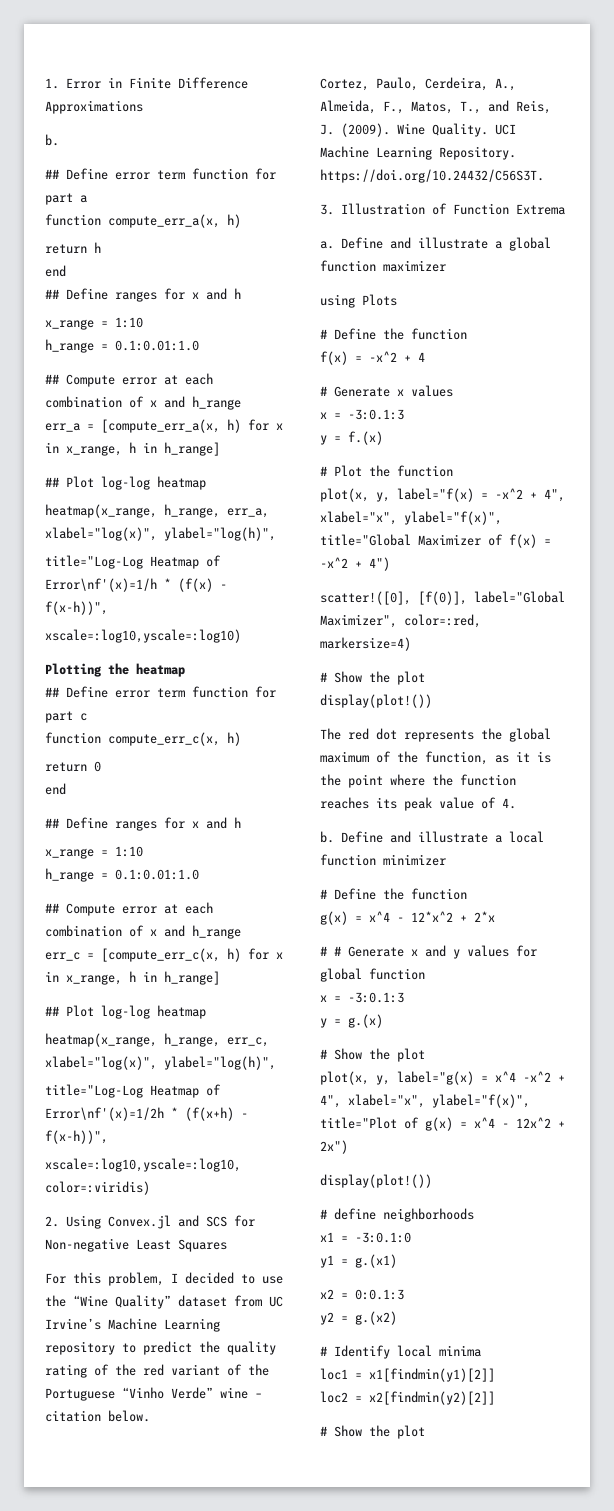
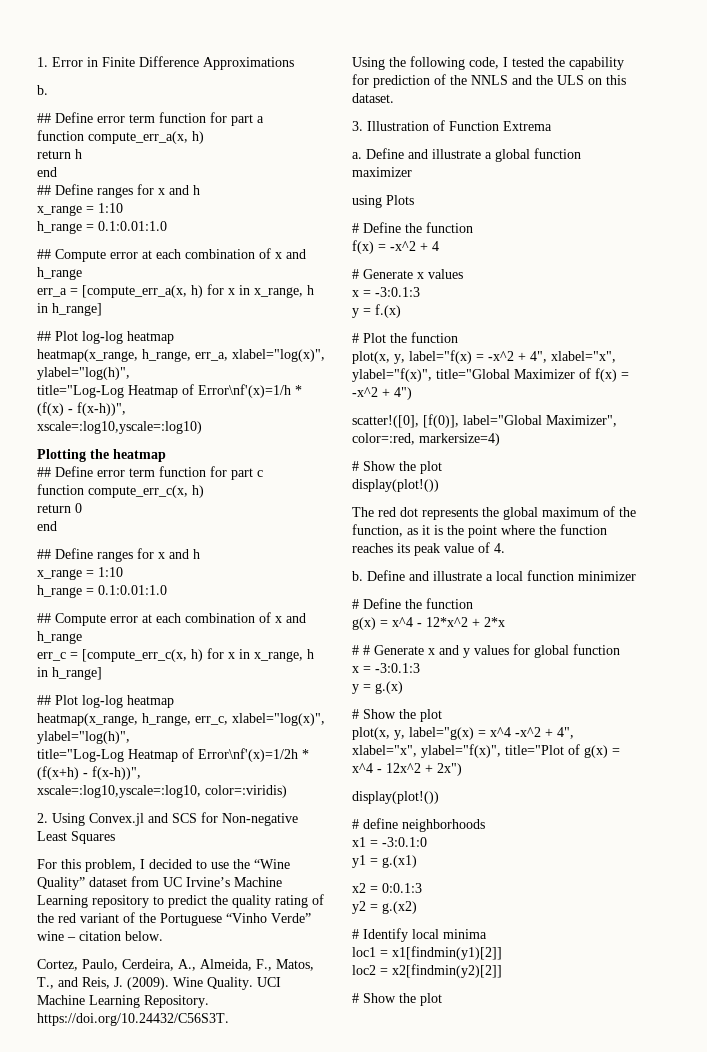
+ Using the following code, I tested the capability for prediction of the NNLS and the ULS on this dataset.

